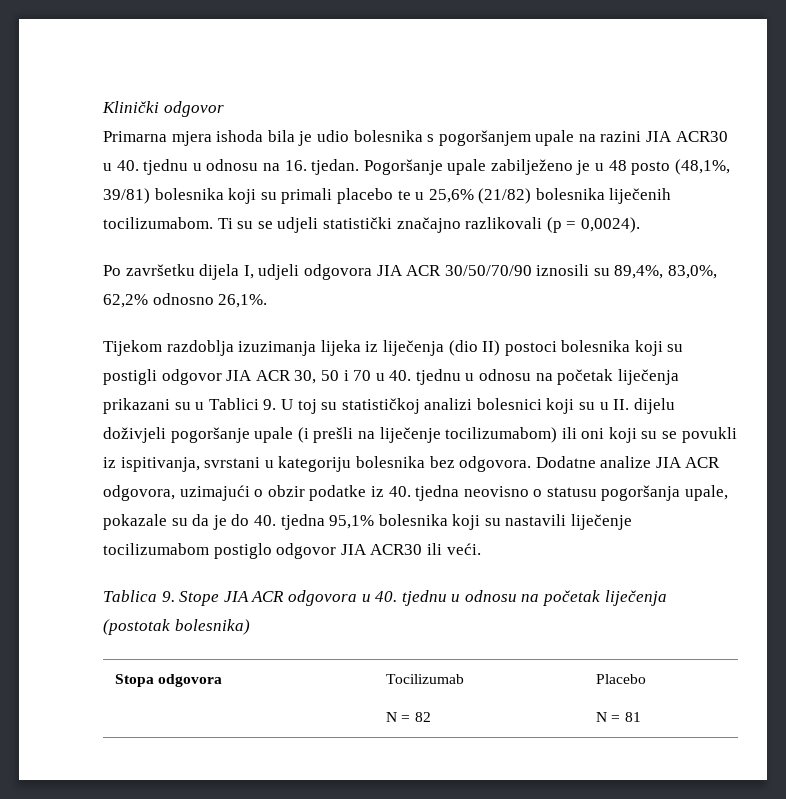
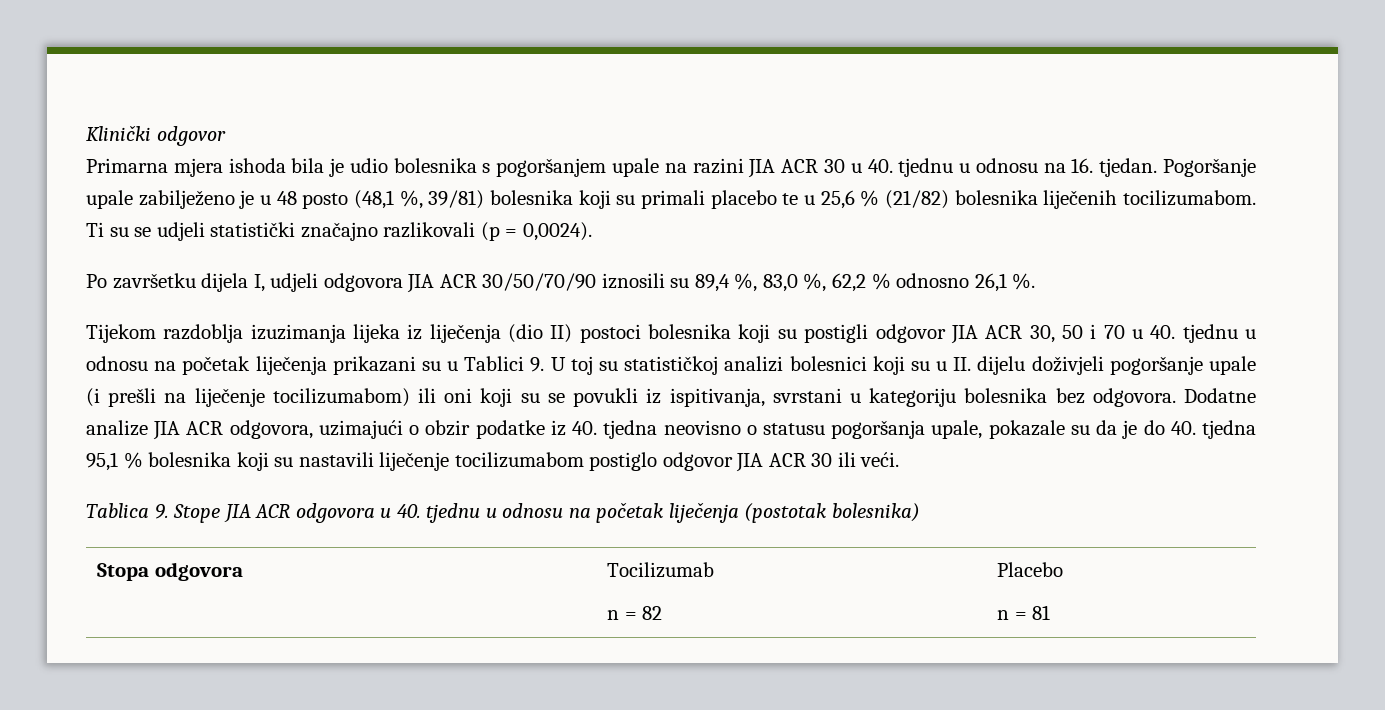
- Primarna mjera ishoda bila je udio bolesnika s pogoršanjem upale na razini JIA ACR30 u 40. tjednu u odnosu na 16. tjedan.
+ Primarna mjera ishoda bila je udio bolesnika s pogoršanjem upale na razini JIA ACR 30 u 40. tjednu u odnosu na 16. tjedan.
- Pogoršanje upale zabilježeno je u 48 posto (48,1%, 39/81) bolesnika koji su primali placebo te u 25,6% (21/82) bolesnika liječenih tocilizumabom.
+ Pogoršanje upale zabilježeno je u 48 posto (48,1 %, 39/81) bolesnika koji su primali placebo te u 25,6 % (21/82) bolesnika liječenih tocilizumabom.
- Po završetku dijela I, udjeli odgovora JIA ACR 30/50/70/90 iznosili su 89,4%, 83,0%, 62,2% odnosno 26,1%.
+ Po završetku dijela I, udjeli odgovora JIA ACR 30/50/70/90 iznosili su 89,4 %, 83,0 %, 62,2 % odnosno 26,1 %.
- Dodatne analize JIA ACR odgovora, uzimajući o obzir podatke iz 40. tjedna neovisno o statusu pogoršanja upale, pokazale su da je do 40. tjedna 95,1% bolesnika koji su nastavili liječenje tocilizumabom postiglo odgovor JIA ACR30 ili veći.
+ Dodatne analize JIA ACR odgovora, uzimajući o obzir podatke iz 40. tjedna neovisno o statusu pogoršanja upale, pokazale su da je do 40. tjedna 95,1 % bolesnika koji su nastavili liječenje tocilizumabom postiglo odgovor JIA ACR 30 ili veći.
  Stopa odgovora | Tocilizumab
- N = 82 | Placebo
- N = 81
+ n = 82 | Placebo
+ n = 81

